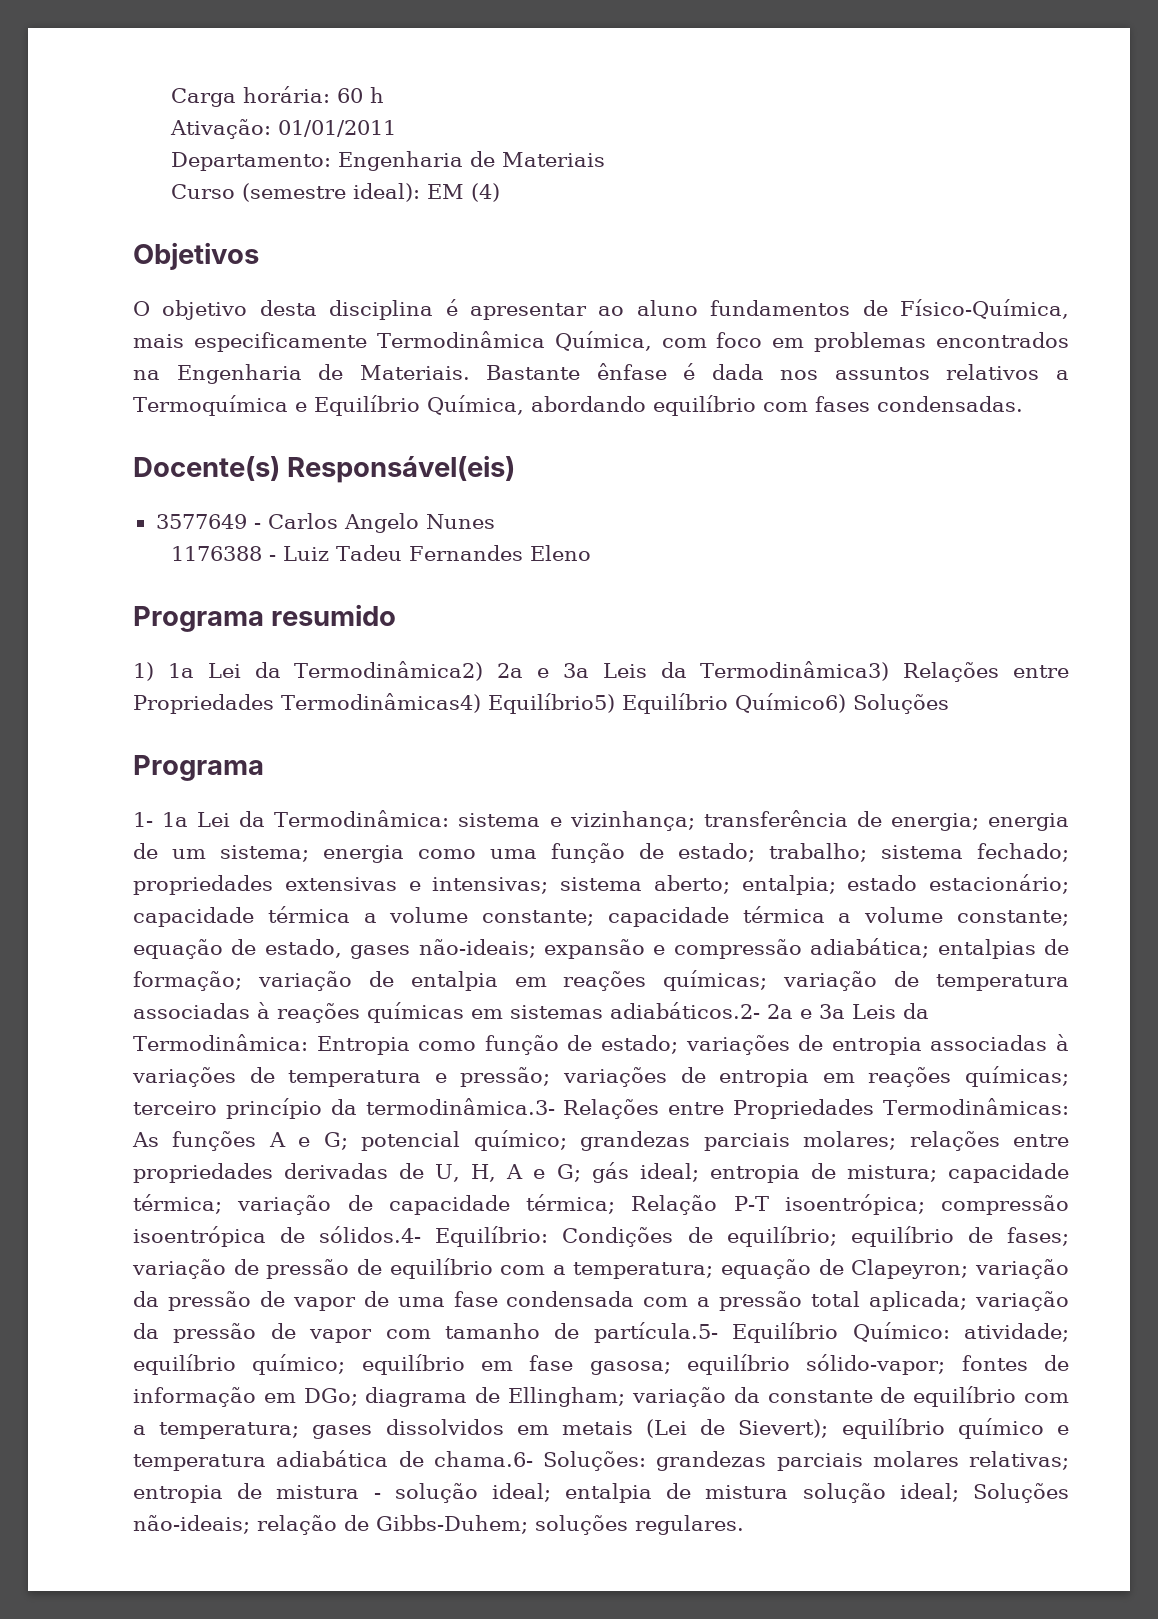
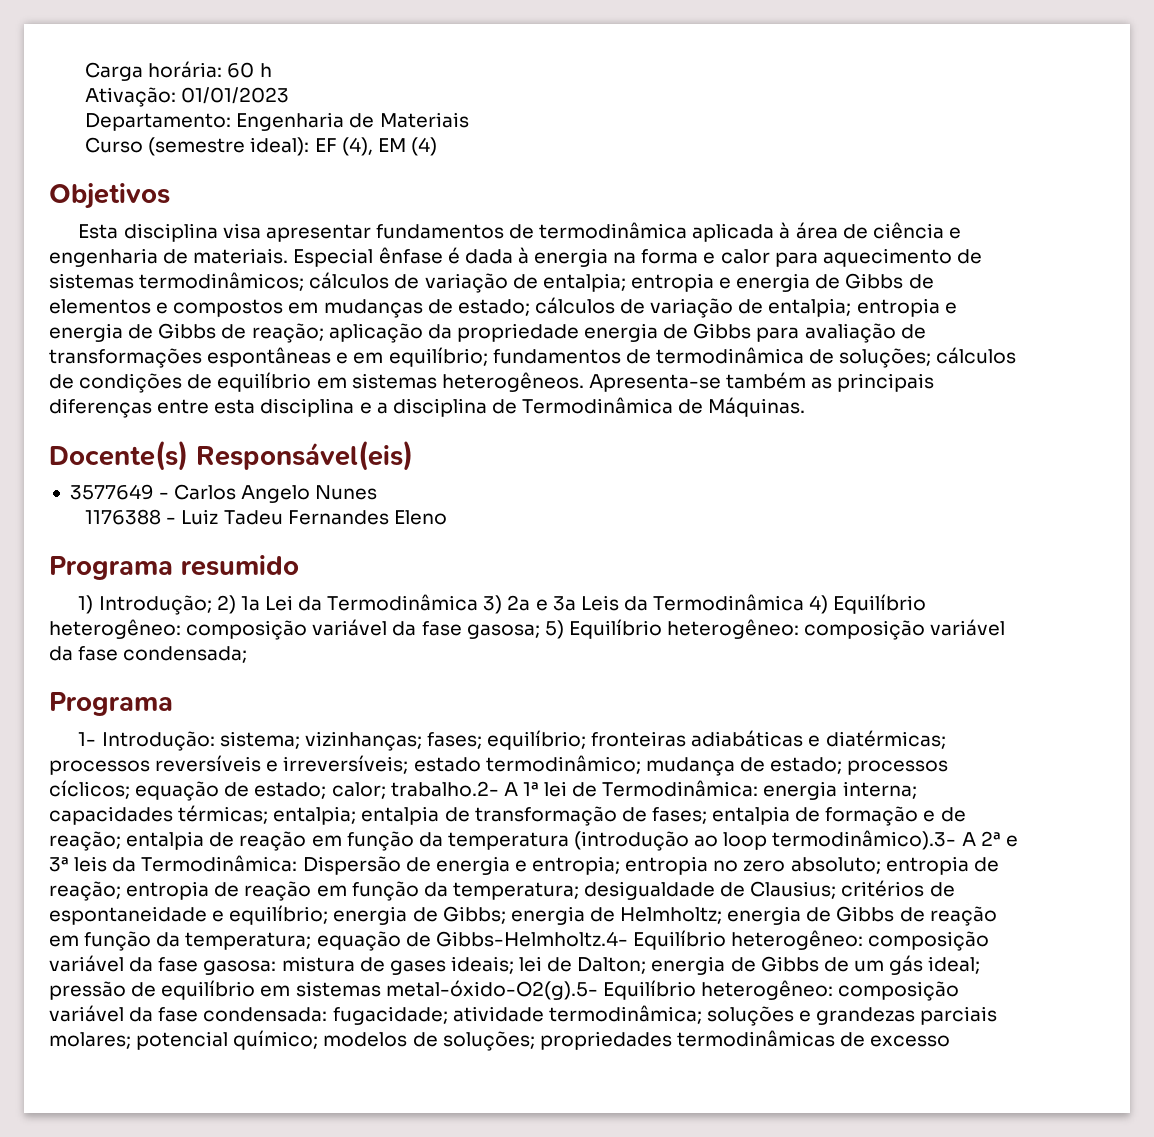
- Ativação: 01/01/2011
+ Ativação: 01/01/2023
- Curso (semestre ideal): EM (4)
+ Curso (semestre ideal): EF (4), EM (4)
- O objetivo desta disciplina é apresentar ao aluno fundamentos de Físico-Química, mais especificamente Termodinâmica Química, com foco em problemas encontrados na Engenharia de Materiais. Bastante ênfase é dada nos assuntos relativos a Termoquímica e Equilíbrio Química, abordando equilíbrio com fases condensadas.
+ Esta disciplina visa apresentar fundamentos de termodinâmica aplicada à área de ciência e engenharia de materiais. Especial ênfase é dada à energia na forma e calor para aquecimento de sistemas termodinâmicos; cálculos de variação de entalpia; entropia e energia de Gibbs de elementos e compostos em mudanças de estado; cálculos de variação de entalpia; entropia e energia de Gibbs de reação; aplicação da propriedade energia de Gibbs para avaliação de transformações espontâneas e em equilíbrio; fundamentos de termodinâmica de soluções; cálculos de condições de equilíbrio em sistemas heterogêneos. Apresenta-se também as principais diferenças entre esta disciplina e a disciplina de Termodinâmica de Máquinas.
- 1) 1a Lei da Termodinâmica2) 2a e 3a Leis da Termodinâmica3) Relações entre Propriedades Termodinâmicas4) Equilíbrio5) Equilíbrio Químico6) Soluções
+ 1) Introdução; 2) 1a Lei da Termodinâmica 3) 2a e 3a Leis da Termodinâmica 4) Equilíbrio heterogêneo: composição variável da fase gasosa; 5) Equilíbrio heterogêneo: composição variável da fase condensada;
  Programa
- 1- 1a Lei da Termodinâmica: sistema e vizinhança; transferência de energia; energia de um sistema; energia como uma função de estado; trabalho; sistema fechado; propriedades extensivas e intensivas; sistema aberto; entalpia; estado estacionário; capacidade térmica a volume constante; capacidade térmica a volume constante; equação de estado, gases não-ideais; expansão e compressão adiabática; entalpias de formação; variação de entalpia em reações químicas; variação de temperatura associadas à reações químicas em sistemas adiabáticos.2- 2a e 3a Leis da Termodinâmica: Entropia como função de estado; variações de entropia associadas à variações de temperatura e pressão; variações de entropia em reações químicas; terceiro princípio da termodinâmica.3- Relações entre Propriedades Termodinâmicas: As funções A e G; potencial químico; grandezas parciais molares; relações entre propriedades derivadas de U, H, A e G; gás ideal; entropia de mistura; capacidade térmica; variação de capacidade térmica; Relação P-T isoentrópica; compressão isoentrópica de sólidos.4- Equilíbrio: Condições de equilíbrio; equilíbrio de fases; variação de pressão de equilíbrio com a temperatura; equação de Clapeyron; variação da pressão de vapor de uma fase condensada com a pressão total aplicada; variação da pressão de vapor com tamanho de partícula.5- Equilíbrio Químico: atividade; equilíbrio químico; equilíbrio em fase gasosa; equilíbrio sólido-vapor; fontes de informação em DGo; diagrama de Ellingham; variação da constante de equilíbrio com a temperatura; gases dissolvidos em metais (Lei de Sievert); equilíbrio químico e temperatura adiabática de chama.6- Soluções: grandezas parciais molares relativas; entropia de mistura - solução ideal; entalpia de mistura solução ideal; Soluções não-ideais; relação de Gibbs-Duhem; soluções regulares.
+ 1- Introdução: sistema; vizinhanças; fases; equilíbrio; fronteiras adiabáticas e diatérmicas; processos reversíveis e irreversíveis; estado termodinâmico; mudança de estado; processos cíclicos; equação de estado; calor; trabalho.2- A 1ª lei de Termodinâmica: energia interna; capacidades térmicas; entalpia; entalpia de transformação de fases; entalpia de formação e de reação; entalpia de reação em função da temperatura (introdução ao loop termodinâmico).3- A 2ª e 3ª leis da Termodinâmica: Dispersão de energia e entropia; entropia no zero absoluto; entropia de reação; entropia de reação em função da temperatura; desigualdade de Clausius; critérios de espontaneidade e equilíbrio; energia de Gibbs; energia de Helmholtz; energia de Gibbs de reação em função da temperatura; equação de Gibbs-Helmholtz.4- Equilíbrio heterogêneo: composição variável da fase gasosa: mistura de gases ideais; lei de Dalton; energia de Gibbs de um gás ideal; pressão de equilíbrio em sistemas metal-óxido-O2(g).5- Equilíbrio heterogêneo: composição variável da fase condensada: fugacidade; atividade termodinâmica; soluções e grandezas parciais molares; potencial químico; modelos de soluções; propriedades termodinâmicas de excesso

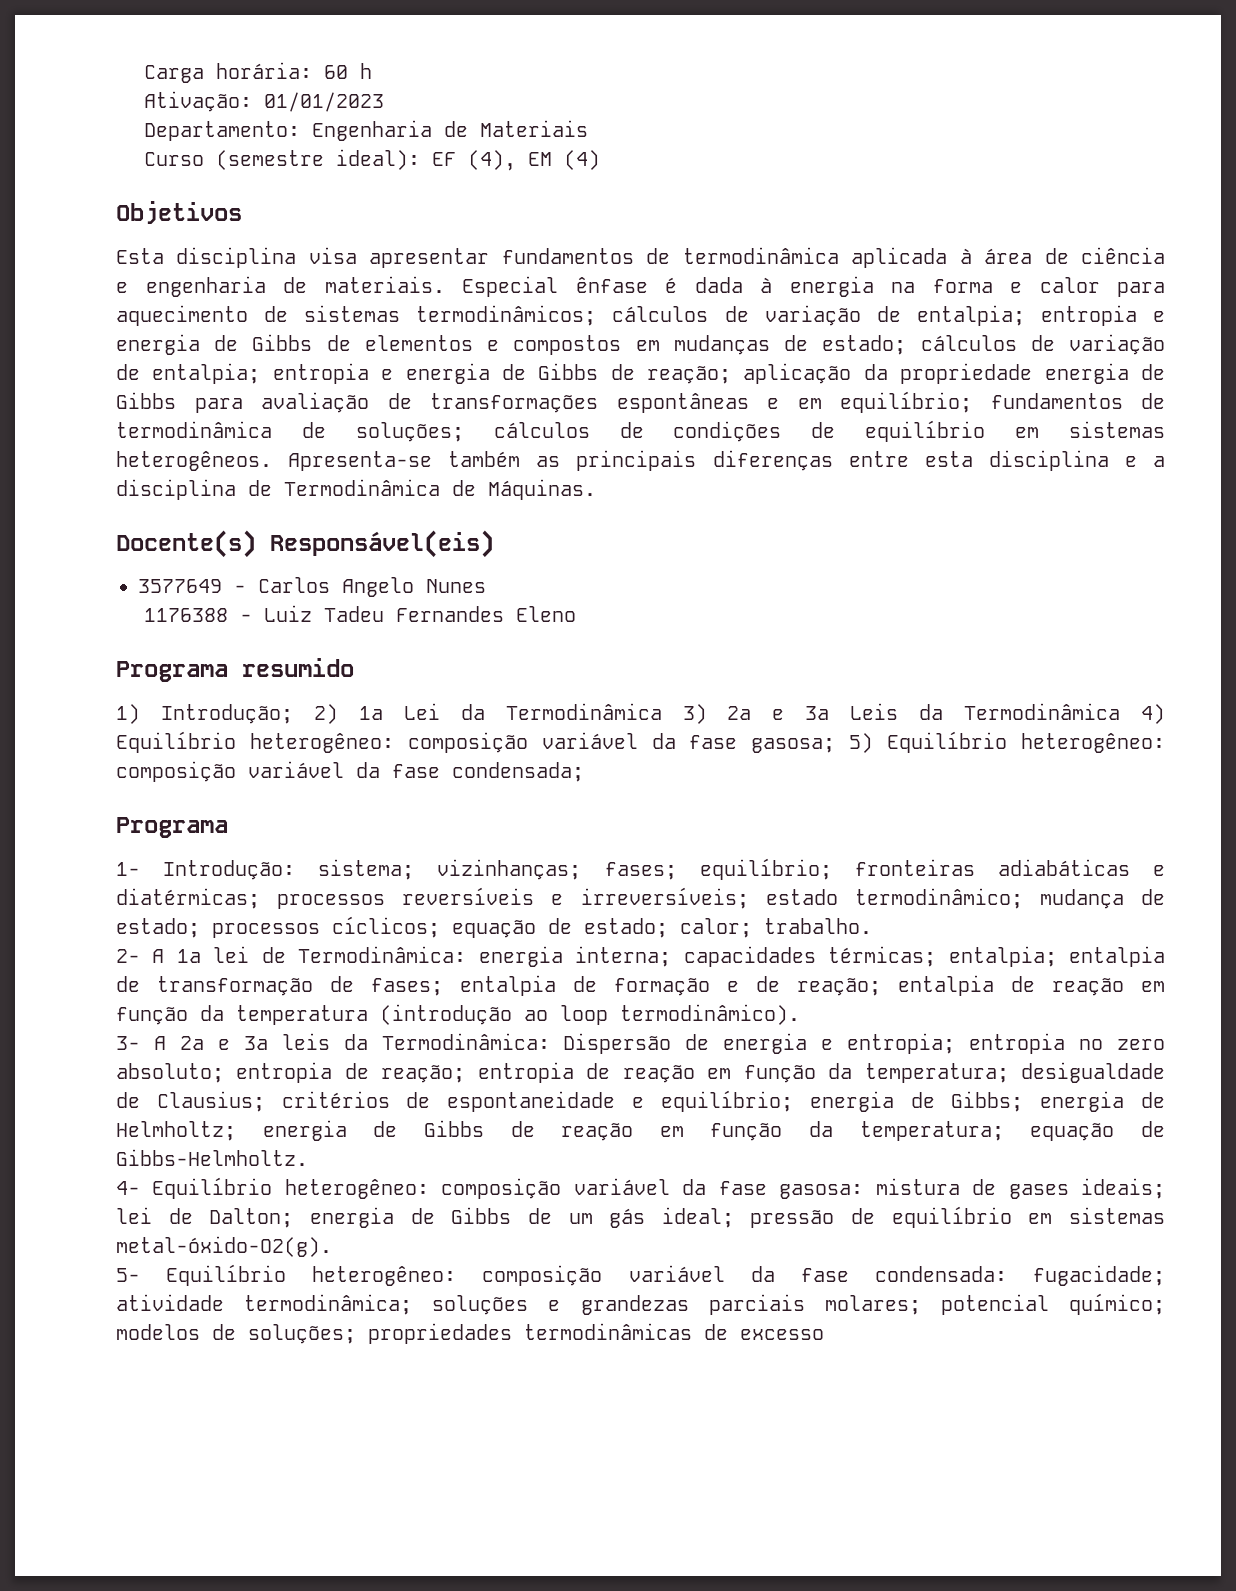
- trabalho.2- A 1ª lei de Termodinâmica:
+ trabalho.
+ 2- A 1ª lei de Termodinâmica:
- entalpia de reação em função da temperatura (introdução ao loop termodinâmico).3- A 2ª e 3ª leis da Termodinâmica:
+ entalpia de reação em função da temperatura (introdução ao loop termodinâmico).
+ 3- A 2ª e 3ª leis da Termodinâmica:
- equação de Gibbs-Helmholtz.4- Equilíbrio heterogêneo:
+ equação de Gibbs-Helmholtz.
+ 4- Equilíbrio heterogêneo:
- pressão de equilíbrio em sistemas metal-óxido-O2(g).5- Equilíbrio heterogêneo:
+ pressão de equilíbrio em sistemas metal-óxido-O2(g).
+ 5- Equilíbrio heterogêneo:

